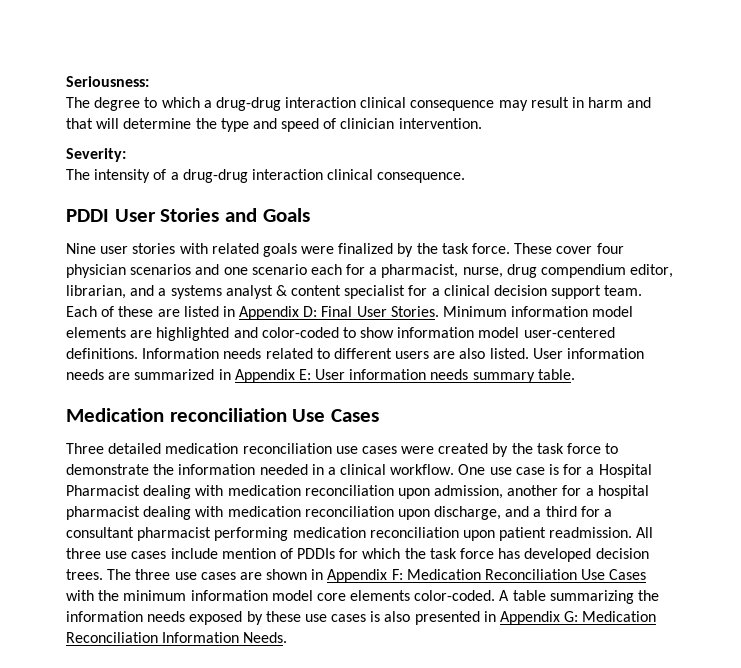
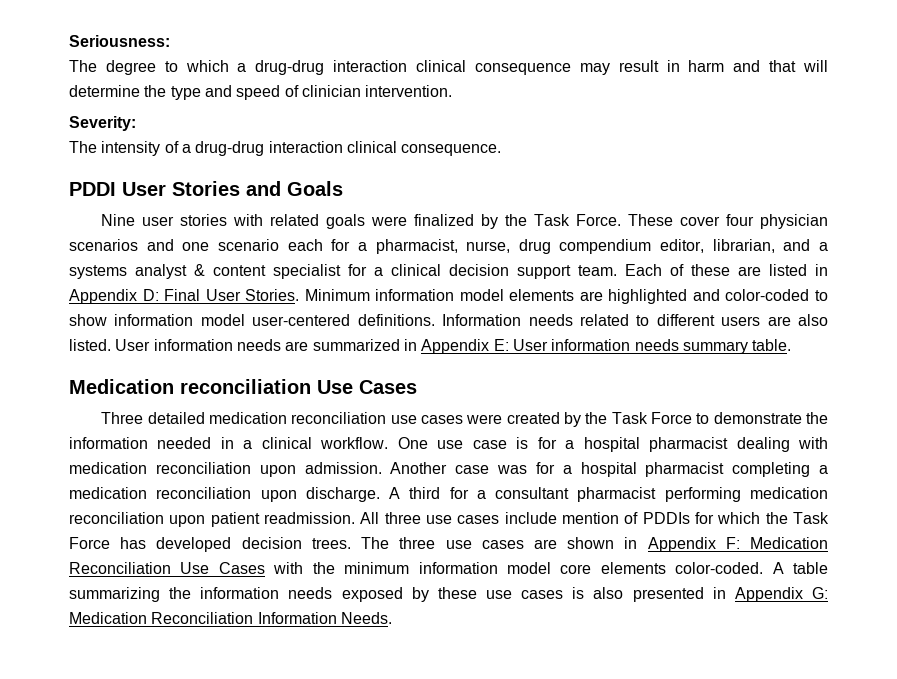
- Nine user stories with related goals were finalized by the task force.
+ Nine user stories with related goals were finalized by the Task Force.
- Three detailed medication reconciliation use cases were created by the task force to demonstrate the information needed in a clinical workflow.
+ Three detailed medication reconciliation use cases were created by the Task Force to demonstrate the information needed in a clinical workflow.
- One use case is for a Hospital Pharmacist dealing with medication reconciliation upon admission, another for a hospital pharmacist dealing with medication reconciliation upon discharge, and a third for a consultant pharmacist performing medication reconciliation upon patient readmission.
+ One use case is for a hospital pharmacist dealing with medication reconciliation upon admission. Another case was for a hospital pharmacist completing a medication reconciliation upon discharge. A third for a consultant pharmacist performing medication reconciliation upon patient readmission.
- All three use cases include mention of PDDIs for which the task force has developed decision trees.
+ All three use cases include mention of PDDIs for which the Task Force has developed decision trees.

